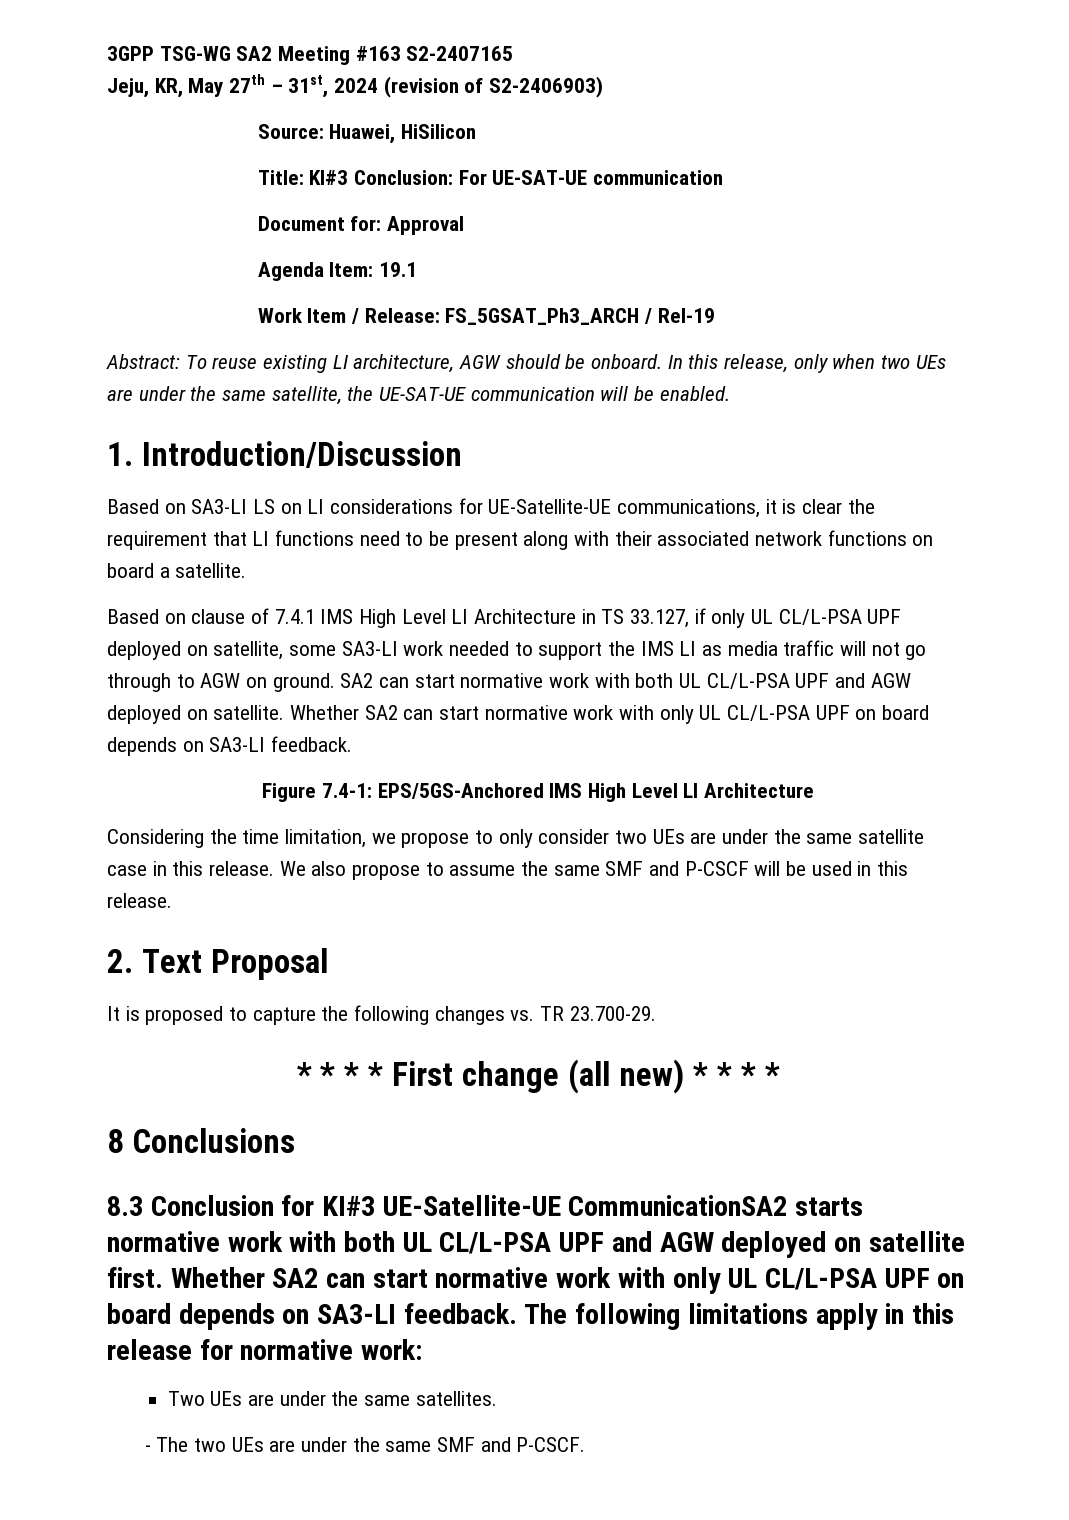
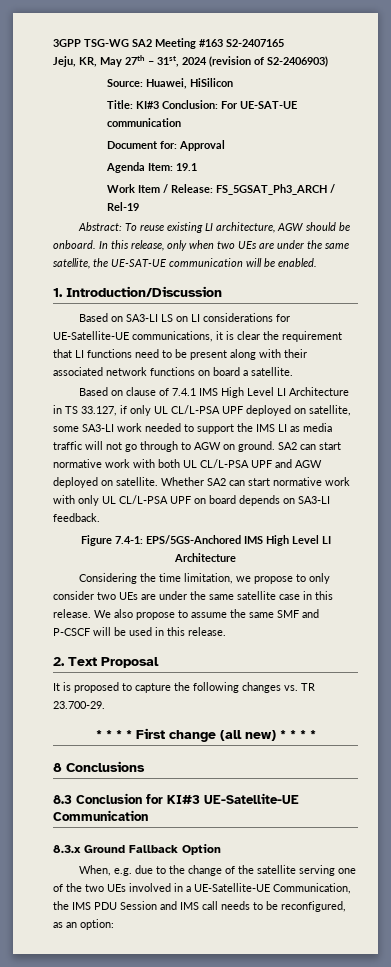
- 8.3 Conclusion for KI#3 UE-Satellite-UE CommunicationSA2 starts normative work with both UL CL/L-PSA UPF and AGW deployed on satellite first. Whether SA2 can start normative work with only UL CL/L-PSA UPF on board depends on SA3-LI feedback. The following limitations apply in this release for normative work:
- Two UEs are under the same satellites.
- - The two UEs are under the same SMF and P-CSCF.
+ 8.3 Conclusion for KI#3 UE-Satellite-UE Communication
+ 8.3.x Ground Fallback Option
+ When, e.g. due to the change of the satellite serving one of the two UEs involved in a UE-Satellite-UE Communication, the IMS PDU Session and IMS call needs to be reconfigured, as an option:

